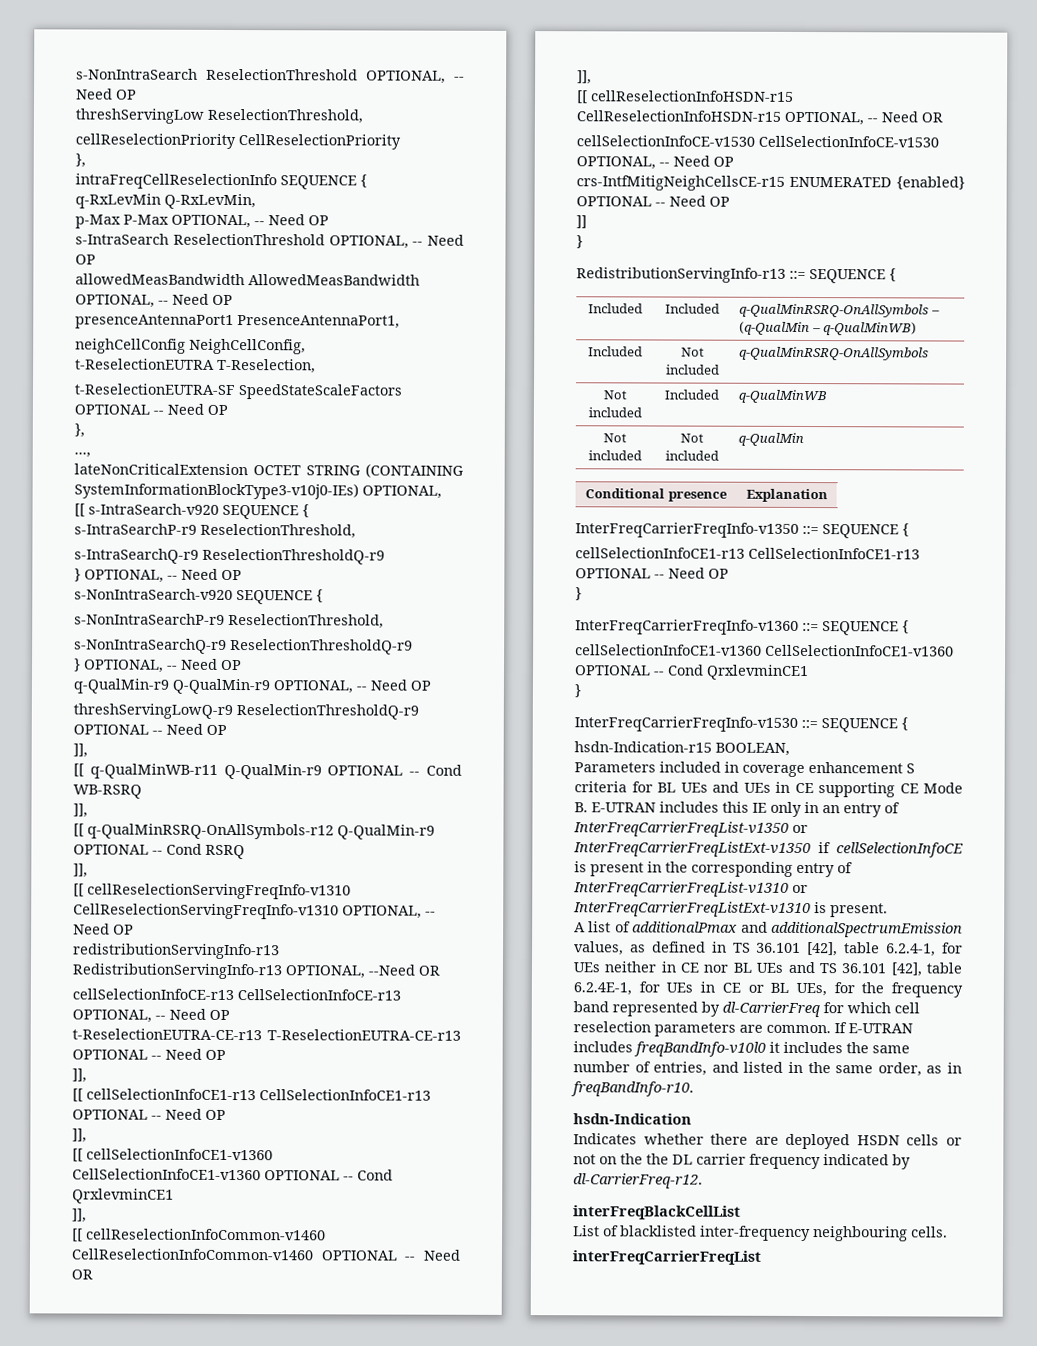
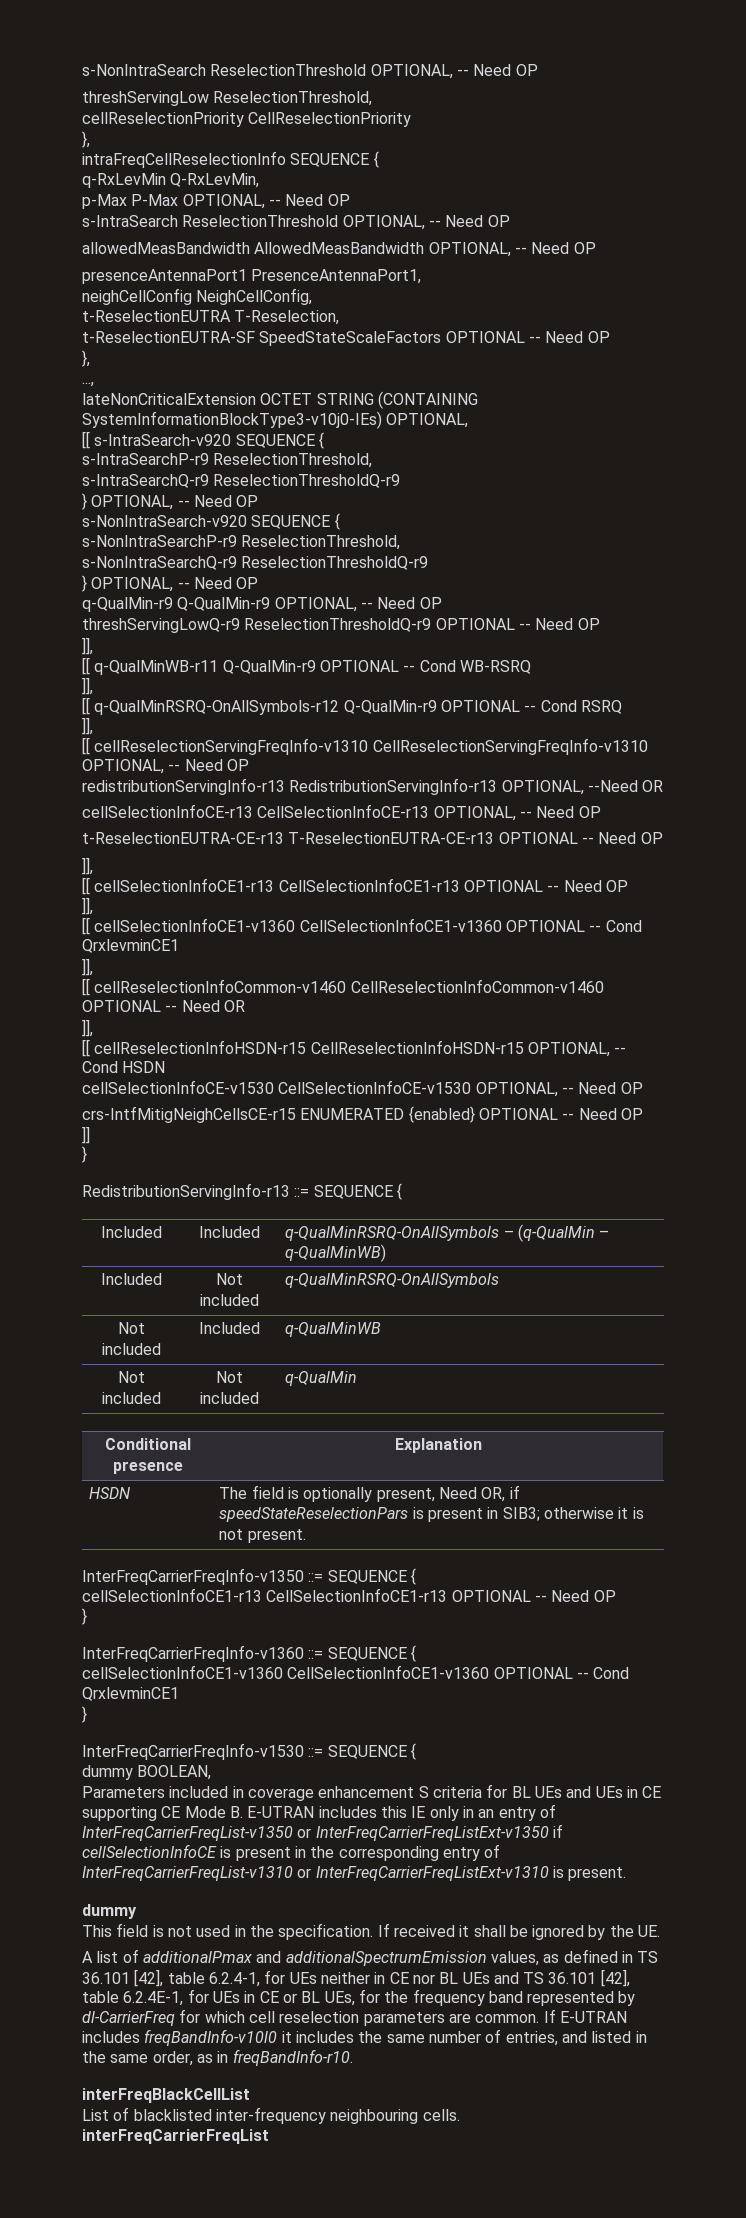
- [[ cellReselectionInfoHSDN-r15 CellReselectionInfoHSDN-r15 OPTIONAL, -- Need OR
+ [[ cellReselectionInfoHSDN-r15 CellReselectionInfoHSDN-r15 OPTIONAL, -- Cond HSDN
+ HSDN | The field is optionally present, Need OR, if speedStateReselectionPars is present in SIB3; otherwise it is not present.
- hsdn-Indication-r15 BOOLEAN,
+ dummy BOOLEAN,
  Parameters included in coverage enhancement S criteria for BL UEs and UEs in CE supporting CE Mode B. E-UTRAN includes this IE only in an entry of InterFreqCarrierFreqList-v1350 or InterFreqCarrierFreqListExt-v1350 if cellSelectionInfoCE is present in the corresponding entry of InterFreqCarrierFreqList-v1310 or InterFreqCarrierFreqListExt-v1310 is present.
+ dummy
+ This field is not used in the specification. If received it shall be ignored by the UE.
- hsdn-Indication
- Indicates whether there are deployed HSDN cells or not on the the DL carrier frequency indicated by dl-CarrierFreq-r12.

